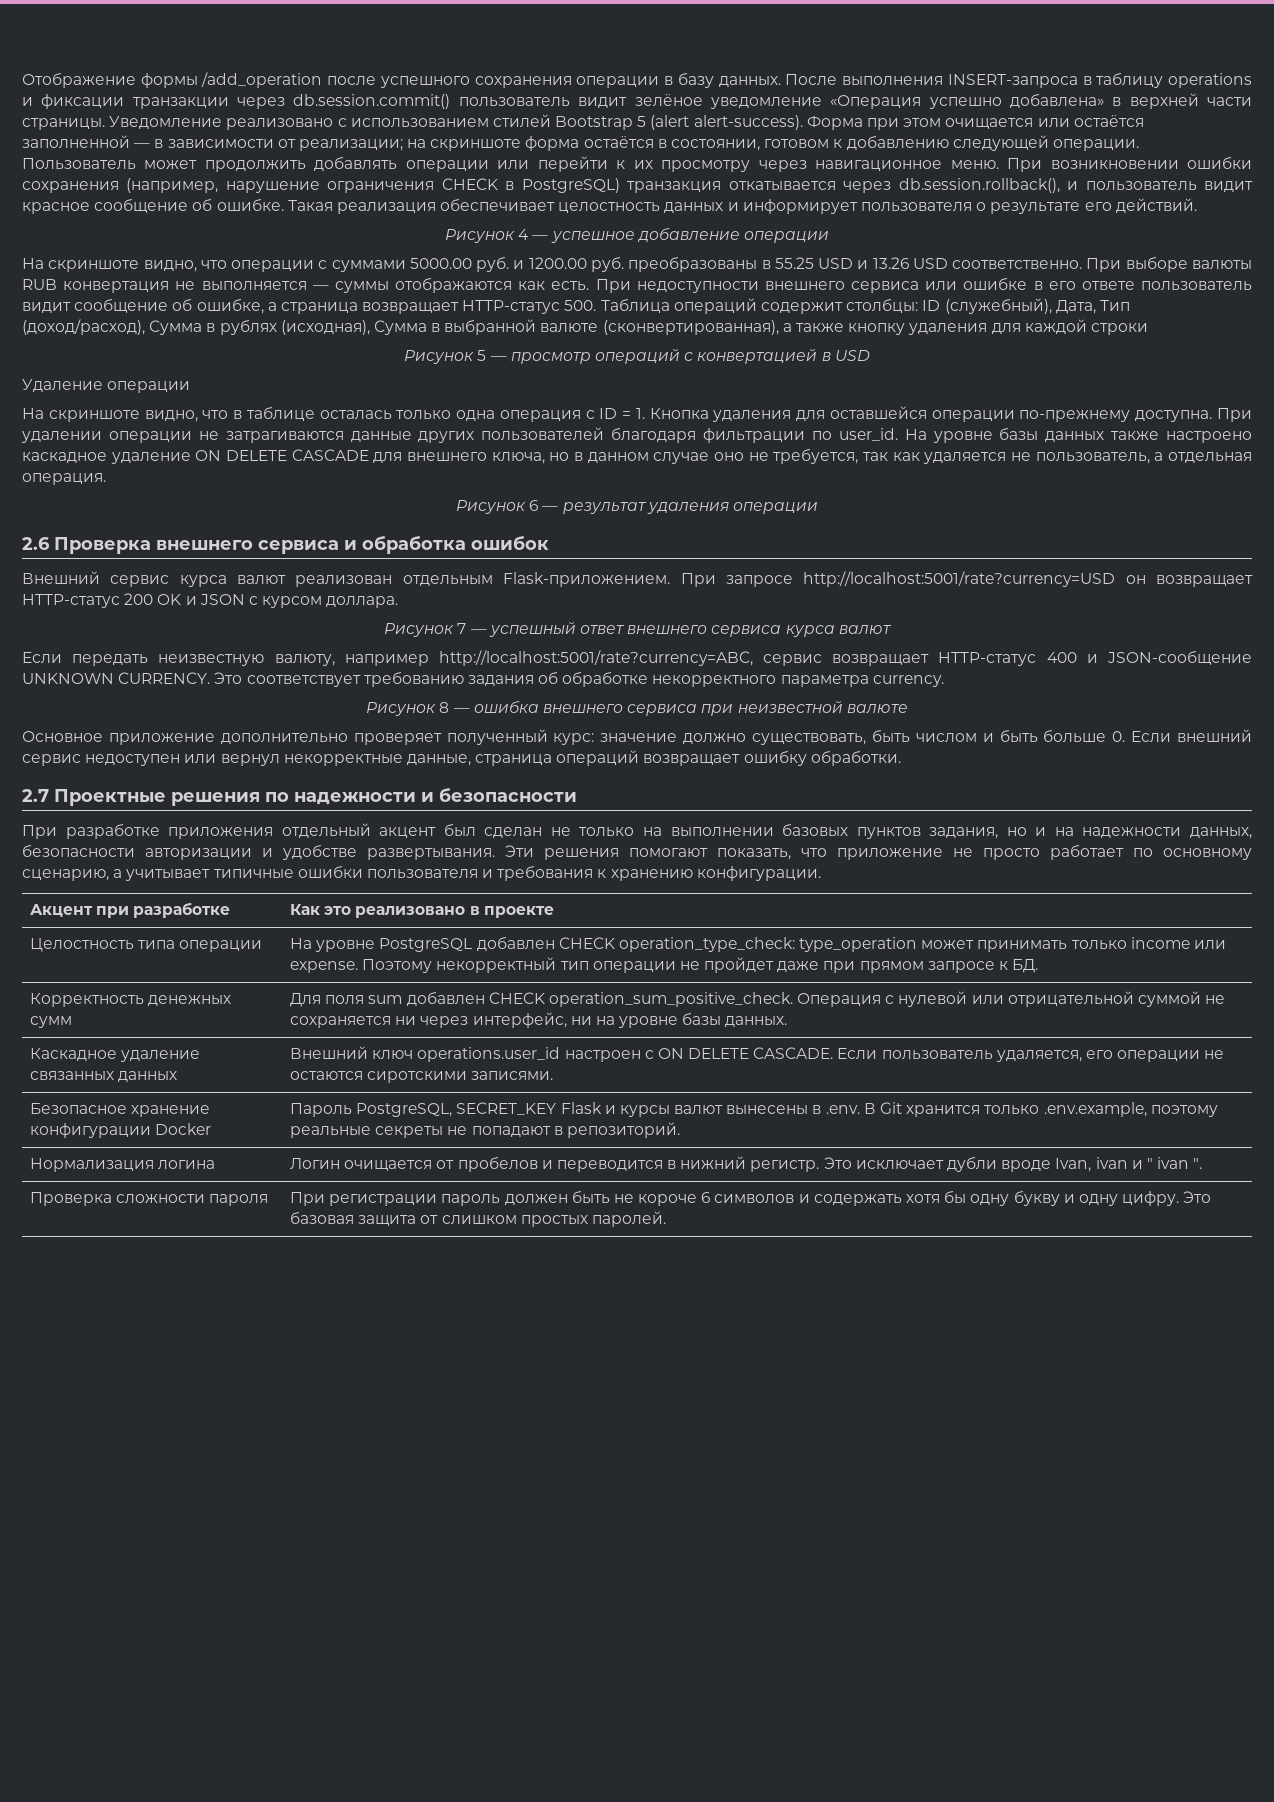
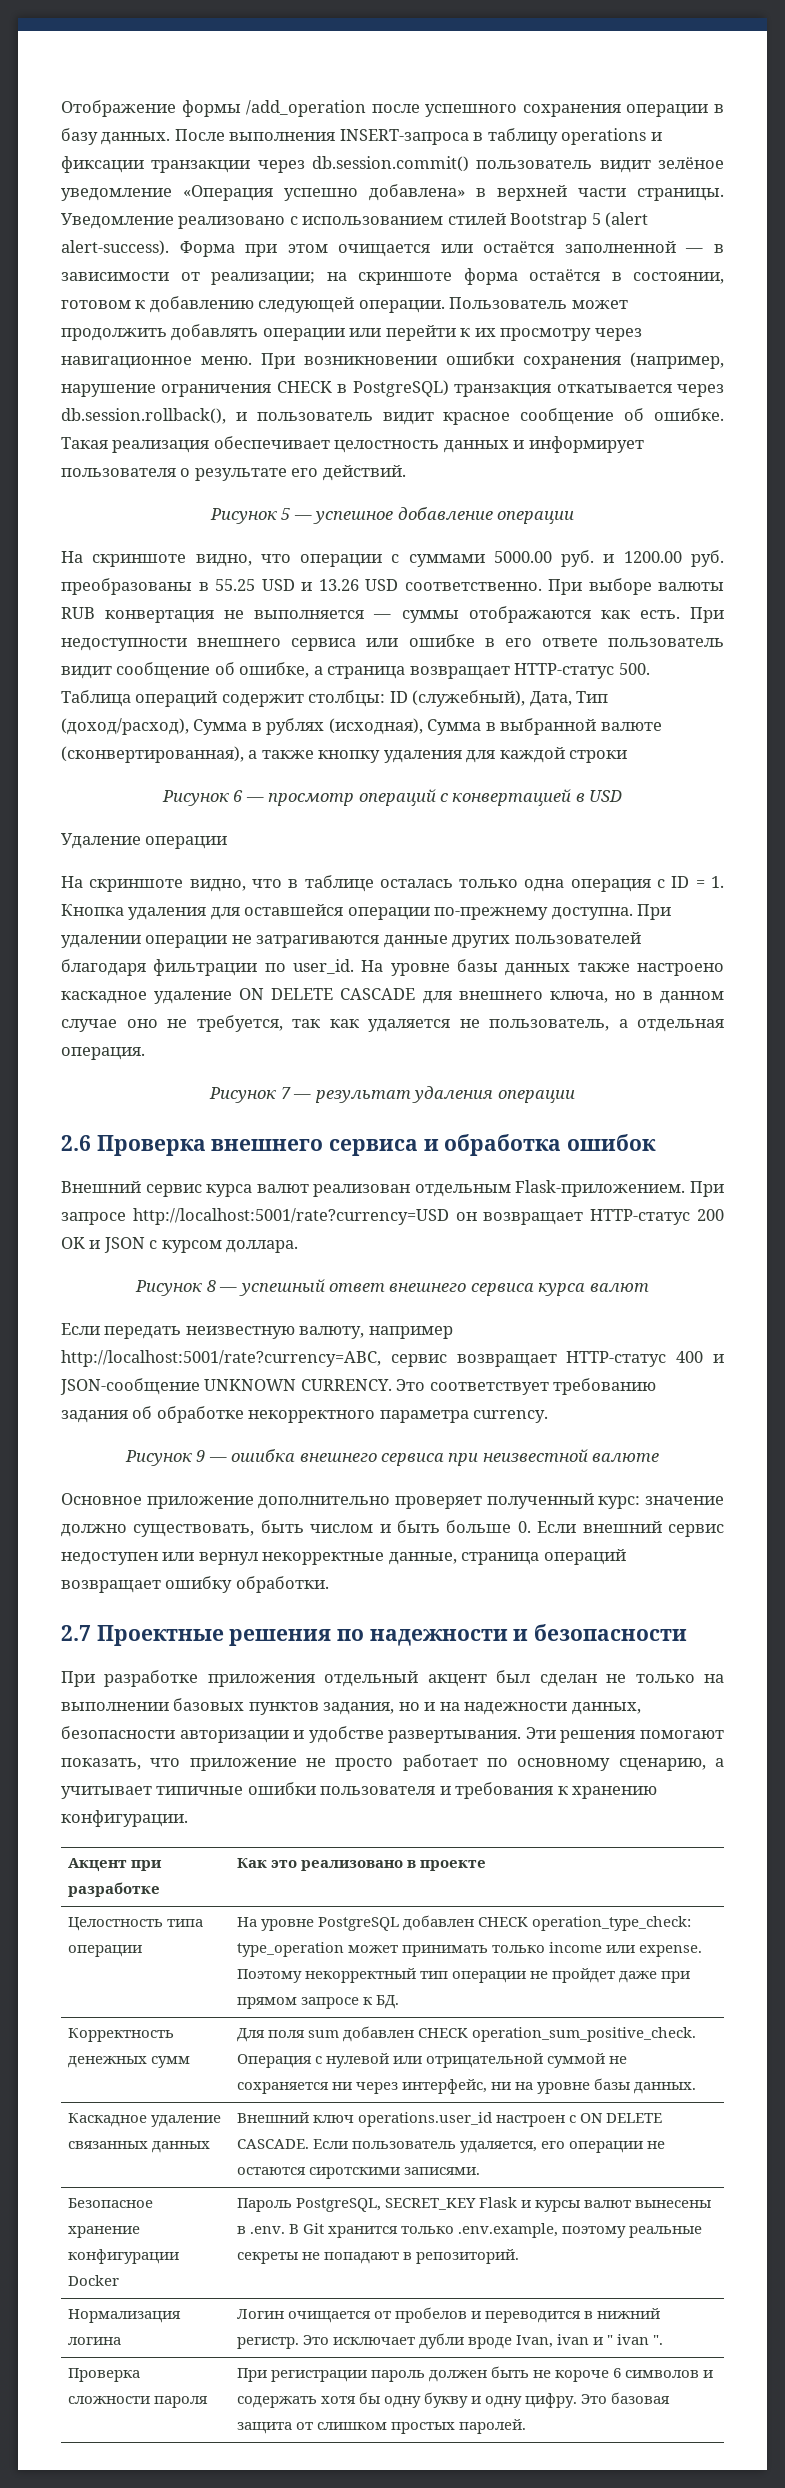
- Рисунок 4 — успешное добавление операции
+ Рисунок 5 — успешное добавление операции
- Рисунок 5 — просмотр операций с конвертацией в USD
+ Рисунок 6 — просмотр операций с конвертацией в USD
- Рисунок 6 — результат удаления операции
+ Рисунок 7 — результат удаления операции
- Рисунок 7 — успешный ответ внешнего сервиса курса валют
+ Рисунок 8 — успешный ответ внешнего сервиса курса валют
- Рисунок 8 — ошибка внешнего сервиса при неизвестной валюте
+ Рисунок 9 — ошибка внешнего сервиса при неизвестной валюте

